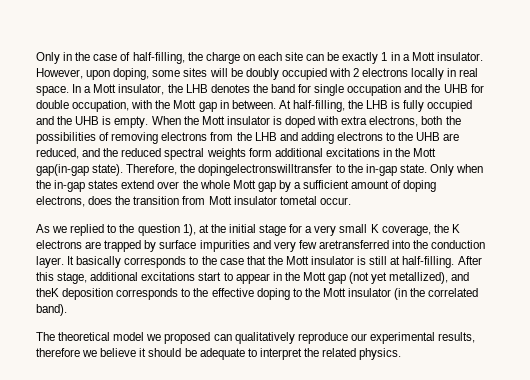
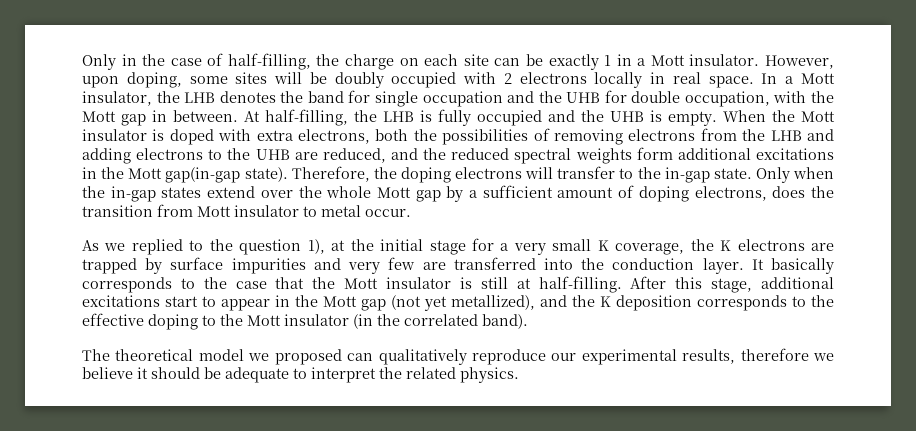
- Therefore, the dopingelectronswilltransfer to the in-gap state.
+ Therefore, the doping electrons will transfer to the in-gap state.
- Only when the in-gap states extend over the whole Mott gap by a sufficient amount of doping electrons, does the transition from Mott insulator tometal occur.
+ Only when the in-gap states extend over the whole Mott gap by a sufficient amount of doping electrons, does the transition from Mott insulator to metal occur.
- As we replied to the question 1), at the initial stage for a very small K coverage, the K electrons are trapped by surface impurities and very few aretransferred into the conduction layer.
+ As we replied to the question 1), at the initial stage for a very small K coverage, the K electrons are trapped by surface impurities and very few are transferred into the conduction layer.
- After this stage, additional excitations start to appear in the Mott gap (not yet metallized), and theK deposition corresponds to the effective doping to the Mott insulator (in the correlated band).
+ After this stage, additional excitations start to appear in the Mott gap (not yet metallized), and the K deposition corresponds to the effective doping to the Mott insulator (in the correlated band).

